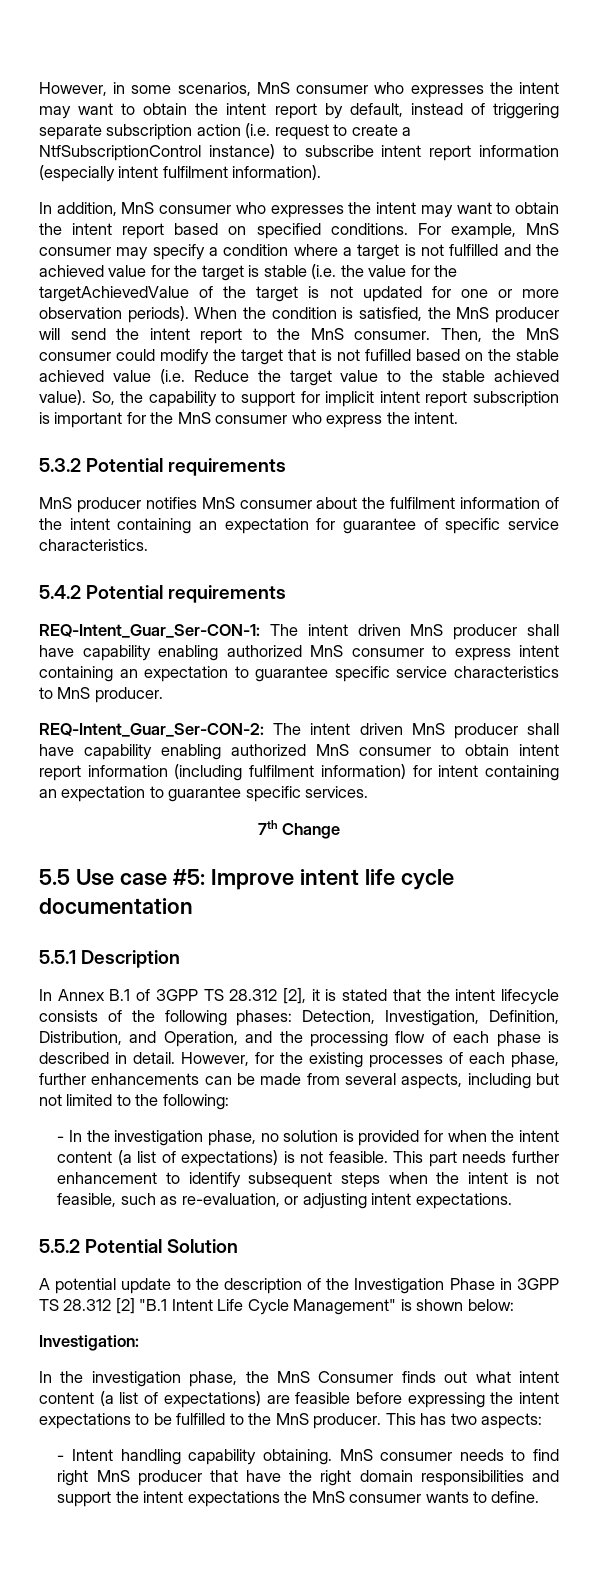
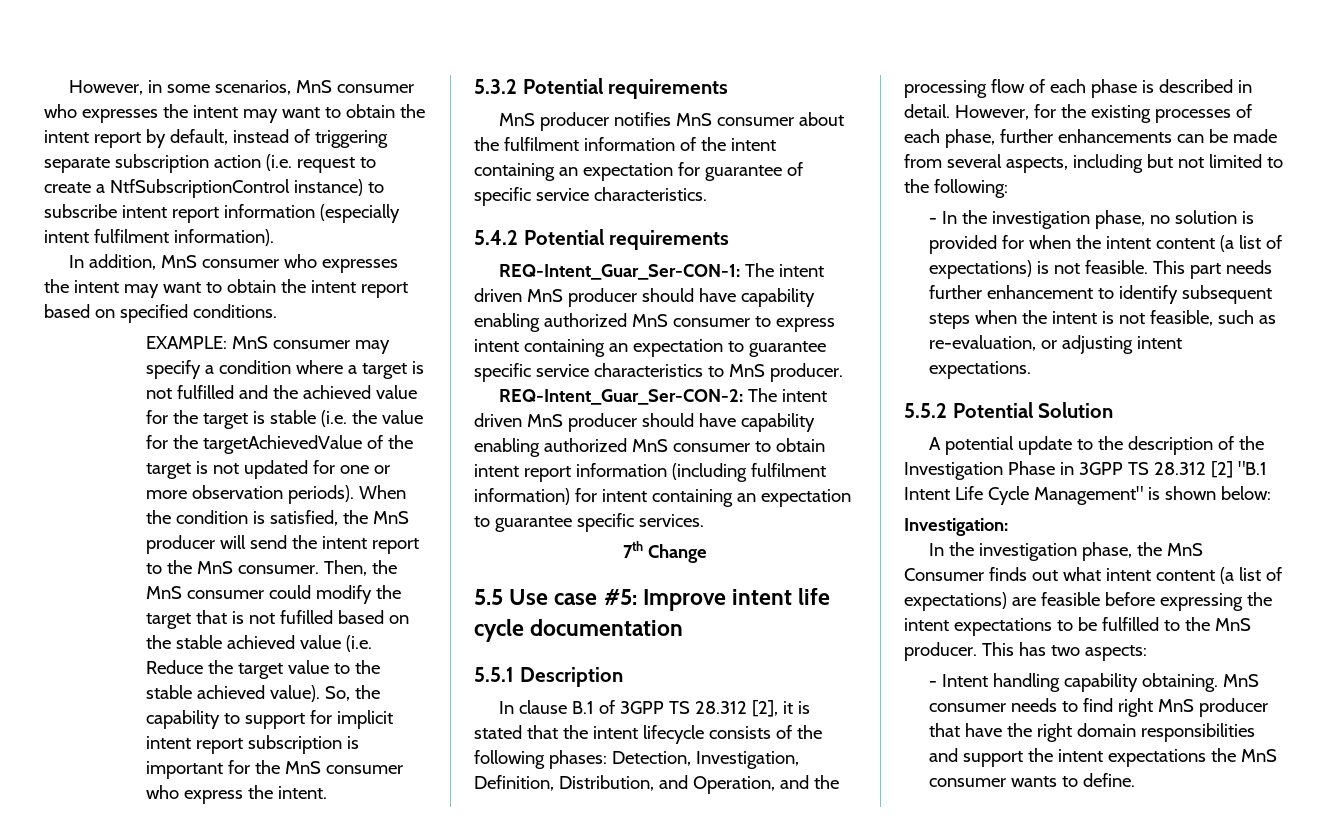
- In addition, MnS consumer who expresses the intent may want to obtain the intent report based on specified conditions. For example, MnS consumer may specify a condition where a target is not fulfilled and the achieved value for the target is stable (i.e. the value for the targetAchievedValue of the target is not updated for one or more observation periods).
+ In addition, MnS consumer who expresses the intent may want to obtain the intent report based on specified conditions.
+ EXAMPLE: MnS consumer may specify a condition where a target is not fulfilled and the achieved value for the target is stable (i.e. the value for the targetAchievedValue of the target is not updated for one or more observation periods).
- REQ-Intent_Guar_Ser-CON-1: The intent driven MnS producer shall have capability enabling authorized MnS consumer to express intent containing an expectation to guarantee specific service characteristics to MnS producer.
+ REQ-Intent_Guar_Ser-CON-1: The intent driven MnS producer should have capability enabling authorized MnS consumer to express intent containing an expectation to guarantee specific service characteristics to MnS producer.
- REQ-Intent_Guar_Ser-CON-2: The intent driven MnS producer shall have capability enabling authorized MnS consumer to obtain intent report information (including fulfilment information) for intent containing an expectation to guarantee specific services.
+ REQ-Intent_Guar_Ser-CON-2: The intent driven MnS producer should have capability enabling authorized MnS consumer to obtain intent report information (including fulfilment information) for intent containing an expectation to guarantee specific services.
- In Annex B.1 of 3GPP TS 28.312 [2], it is stated that the intent lifecycle consists of the following phases: Detection, Investigation, Definition, Distribution, and Operation, and the processing flow of each phase is described in detail.
+ In clause B.1 of 3GPP TS 28.312 [2], it is stated that the intent lifecycle consists of the following phases: Detection, Investigation, Definition, Distribution, and Operation, and the processing flow of each phase is described in detail.

